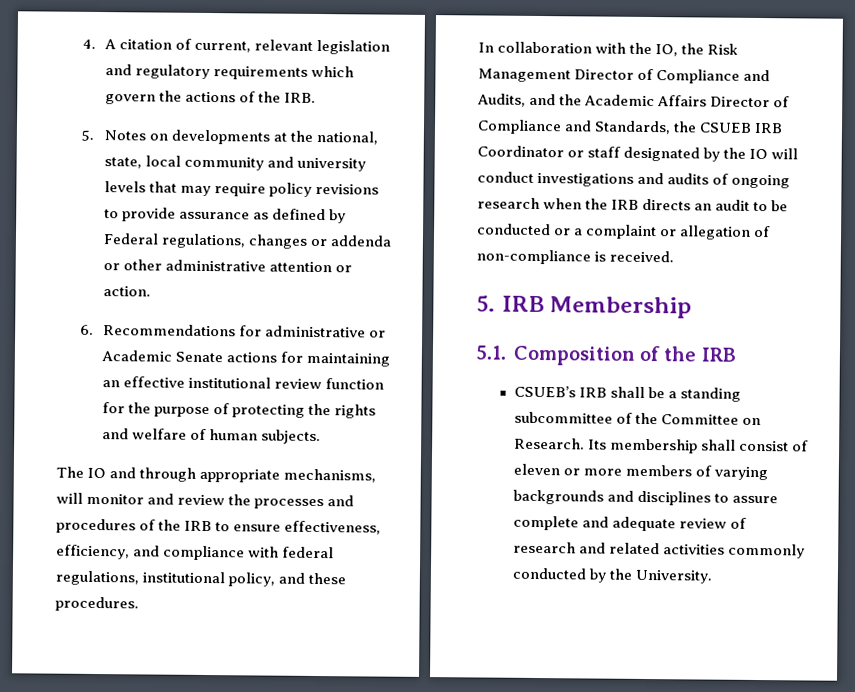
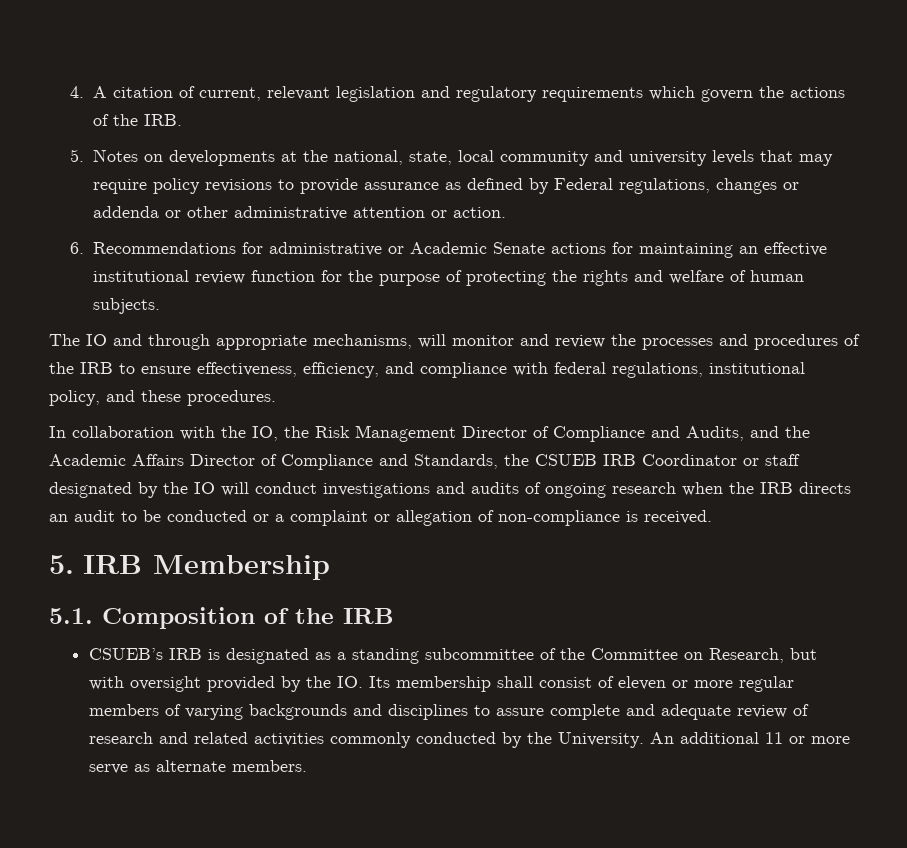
- CSUEB’s IRB shall be a standing subcommittee of the Committee on Research. Its membership shall consist of eleven or more members of varying backgrounds and disciplines to assure complete and adequate review of research and related activities commonly conducted by the University.
+ CSUEB’s IRB is designated as a standing subcommittee of the Committee on Research, but with oversight provided by the IO. Its membership shall consist of eleven or more regular members of varying backgrounds and disciplines to assure complete and adequate review of research and related activities commonly conducted by the University.
+ An additional 11 or more serve as alternate members.

